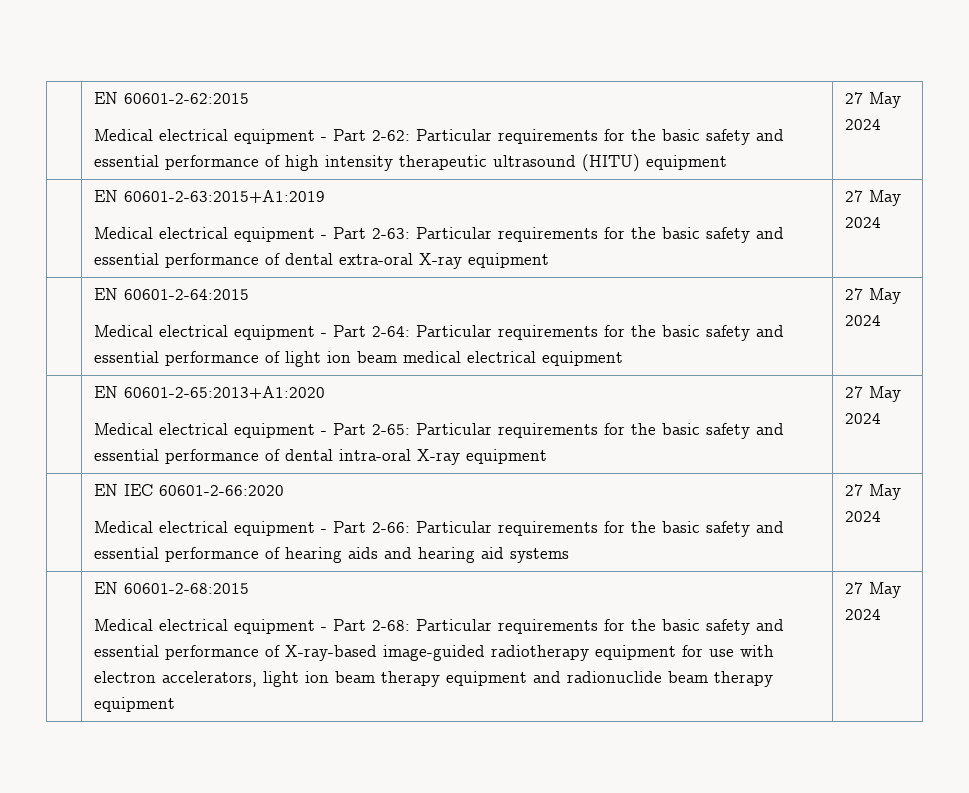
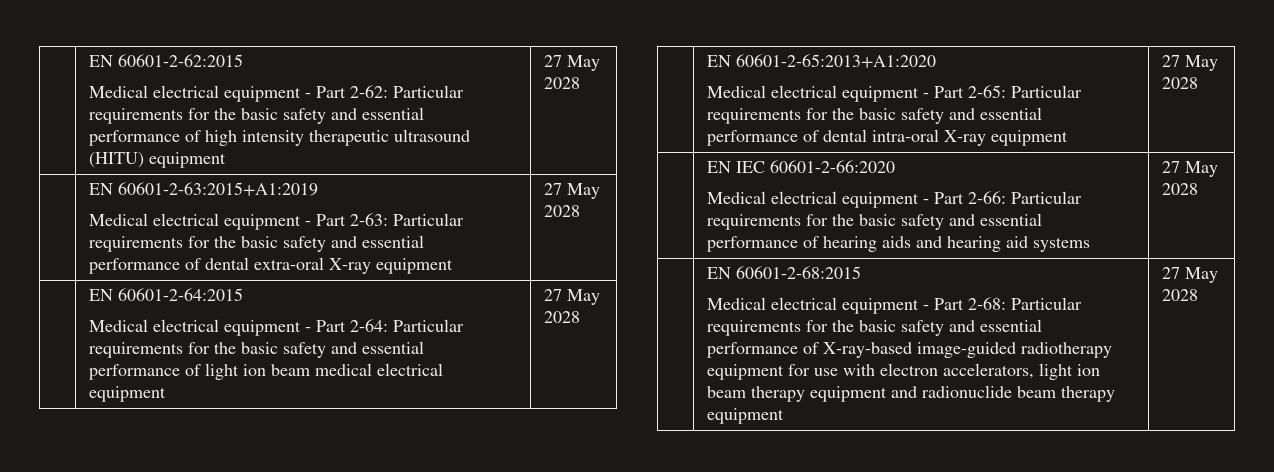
  | EN 60601-2-62:2015
- Medical electrical equipment - Part 2-62: Particular requirements for the basic safety and essential performance of high intensity therapeutic ultrasound (HITU) equipment | 27 May 2024
+ Medical electrical equipment - Part 2-62: Particular requirements for the basic safety and essential performance of high intensity therapeutic ultrasound (HITU) equipment | 27 May 2028
  | EN 60601-2-63:2015+A1:2019
- Medical electrical equipment - Part 2-63: Particular requirements for the basic safety and essential performance of dental extra-oral X-ray equipment | 27 May 2024
+ Medical electrical equipment - Part 2-63: Particular requirements for the basic safety and essential performance of dental extra-oral X-ray equipment | 27 May 2028
  | EN 60601-2-64:2015
- Medical electrical equipment - Part 2-64: Particular requirements for the basic safety and essential performance of light ion beam medical electrical equipment | 27 May 2024
+ Medical electrical equipment - Part 2-64: Particular requirements for the basic safety and essential performance of light ion beam medical electrical equipment | 27 May 2028
  | EN 60601-2-65:2013+A1:2020
- Medical electrical equipment - Part 2-65: Particular requirements for the basic safety and essential performance of dental intra-oral X-ray equipment | 27 May 2024
+ Medical electrical equipment - Part 2-65: Particular requirements for the basic safety and essential performance of dental intra-oral X-ray equipment | 27 May 2028
  | EN IEC 60601-2-66:2020
- Medical electrical equipment - Part 2-66: Particular requirements for the basic safety and essential performance of hearing aids and hearing aid systems | 27 May 2024
+ Medical electrical equipment - Part 2-66: Particular requirements for the basic safety and essential performance of hearing aids and hearing aid systems | 27 May 2028
  | EN 60601-2-68:2015
- Medical electrical equipment - Part 2-68: Particular requirements for the basic safety and essential performance of X-ray-based image-guided radiotherapy equipment for use with electron accelerators, light ion beam therapy equipment and radionuclide beam therapy equipment | 27 May 2024
+ Medical electrical equipment - Part 2-68: Particular requirements for the basic safety and essential performance of X-ray-based image-guided radiotherapy equipment for use with electron accelerators, light ion beam therapy equipment and radionuclide beam therapy equipment | 27 May 2028

